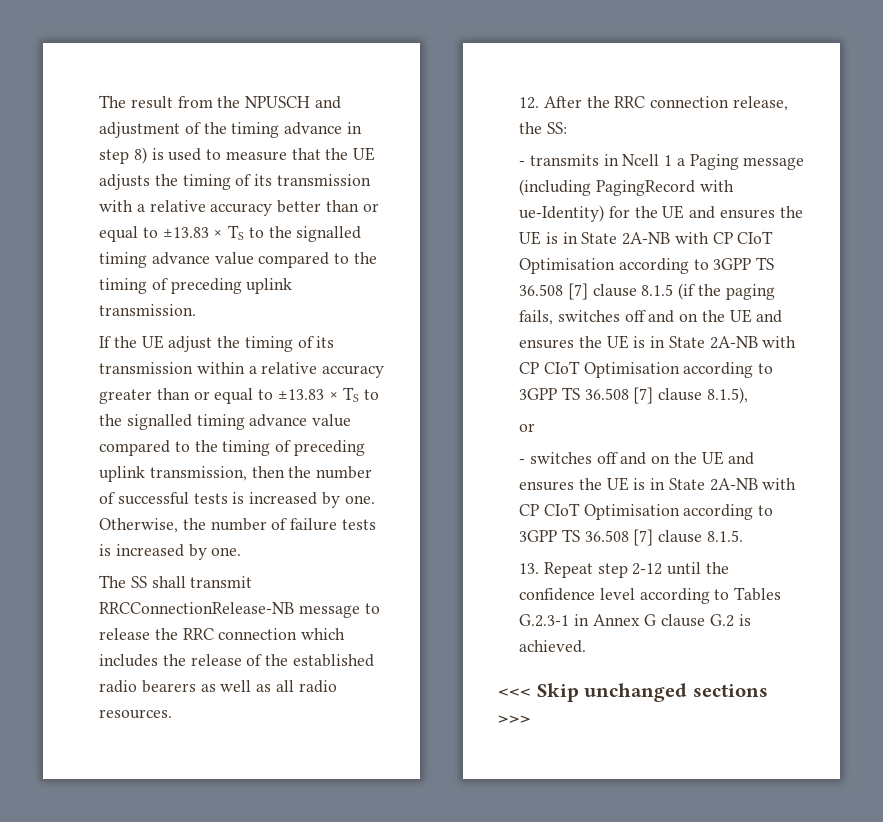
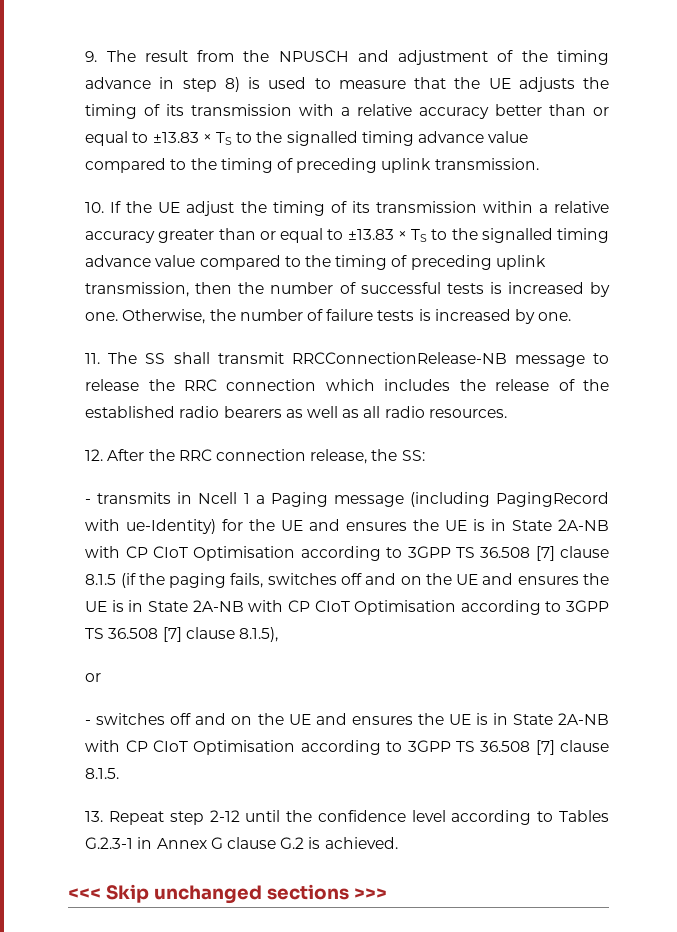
- The result from the NPUSCH and adjustment of the timing advance in step 8) is used to measure that the UE adjusts the timing of its transmission with a relative accuracy better than or equal to ±13.83 × TS to the signalled timing advance value compared to the timing of preceding uplink transmission.
+ 9. The result from the NPUSCH and adjustment of the timing advance in step 8) is used to measure that the UE adjusts the timing of its transmission with a relative accuracy better than or equal to ±13.83 × TS to the signalled timing advance value compared to the timing of preceding uplink transmission.
- If the UE adjust the timing of its transmission within a relative accuracy greater than or equal to ±13.83 × TS to the signalled timing advance value compared to the timing of preceding uplink transmission, then the number of successful tests is increased by one.
+ 10. If the UE adjust the timing of its transmission within a relative accuracy greater than or equal to ±13.83 × TS to the signalled timing advance value compared to the timing of preceding uplink transmission, then the number of successful tests is increased by one.
- The SS shall transmit RRCConnectionRelease-NB message to release the RRC connection which includes the release of the established radio bearers as well as all radio resources.
+ 11. The SS shall transmit RRCConnectionRelease-NB message to release the RRC connection which includes the release of the established radio bearers as well as all radio resources.

